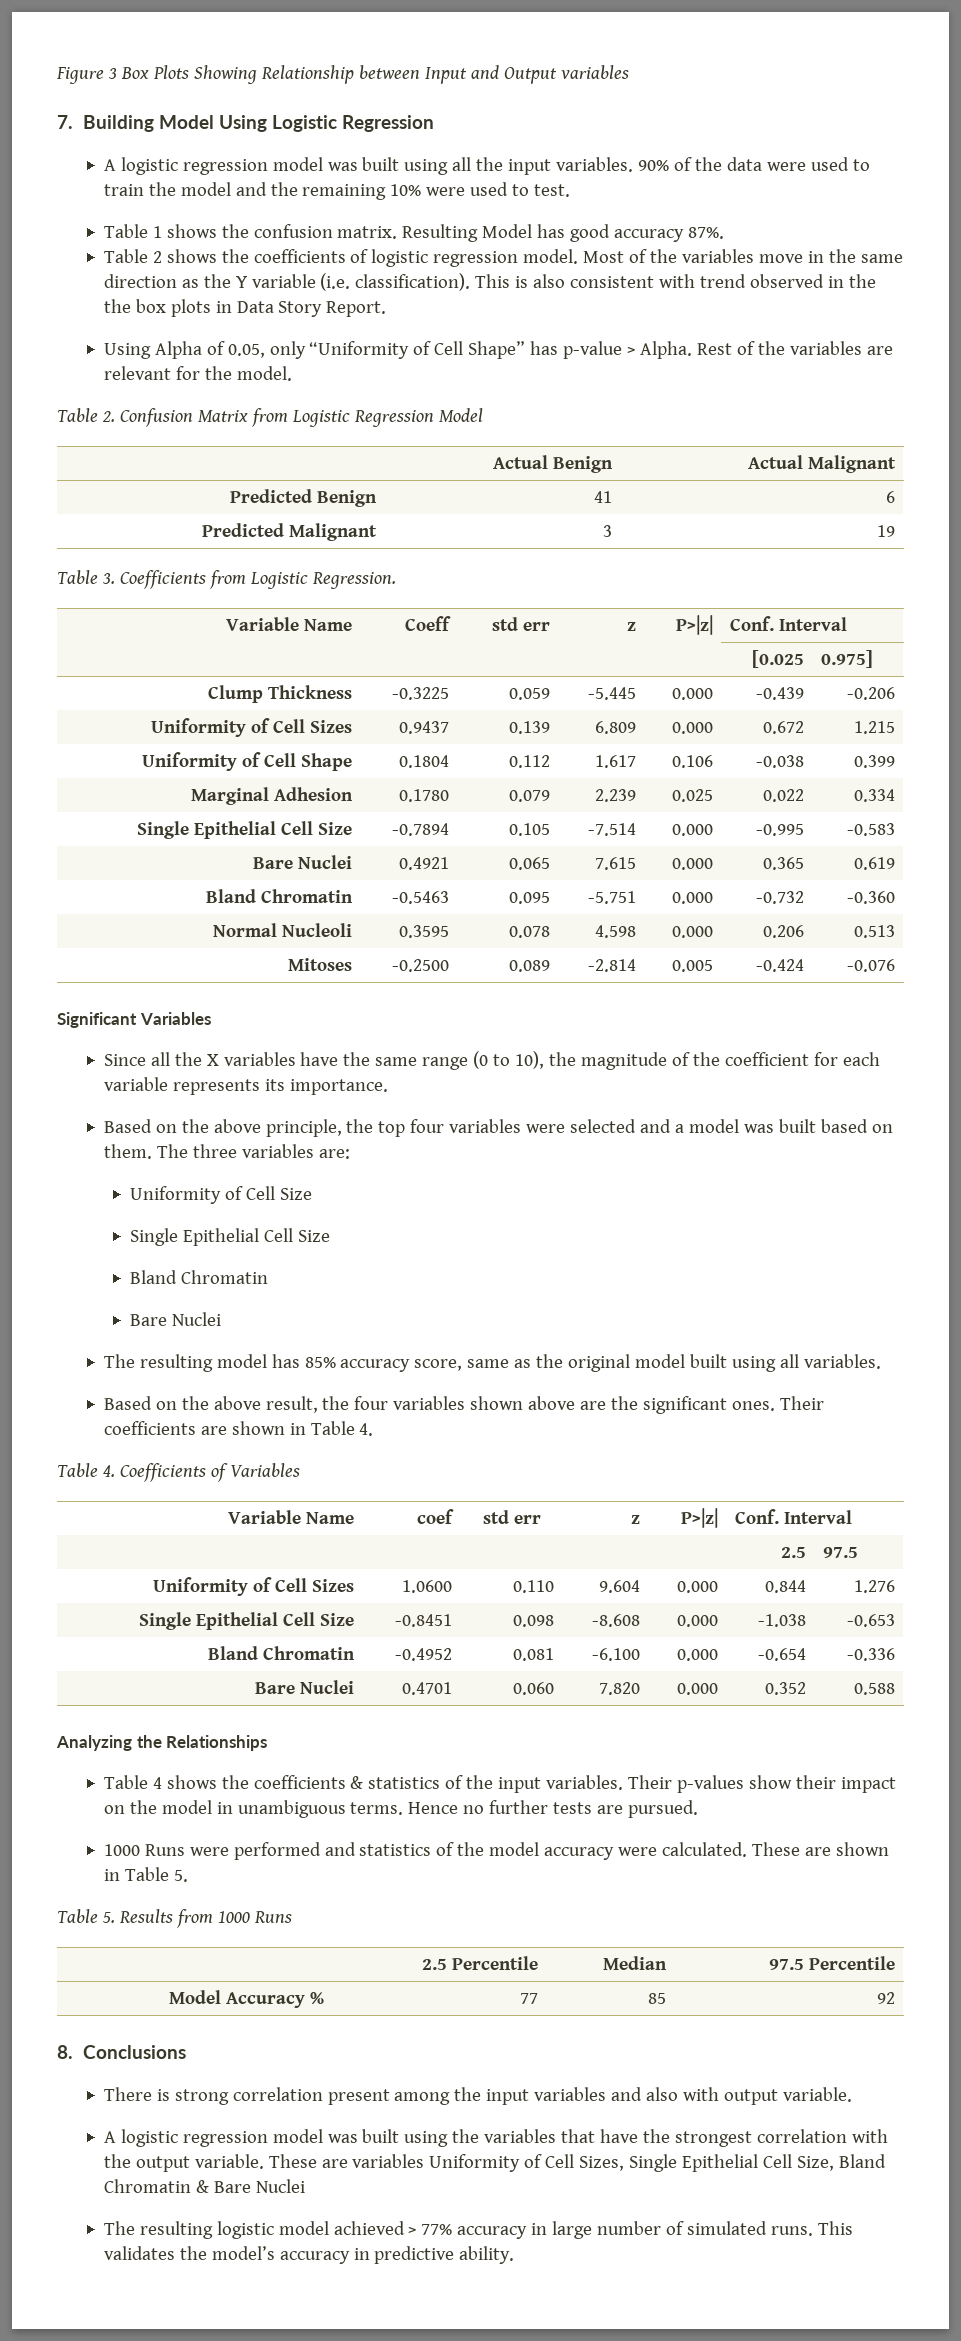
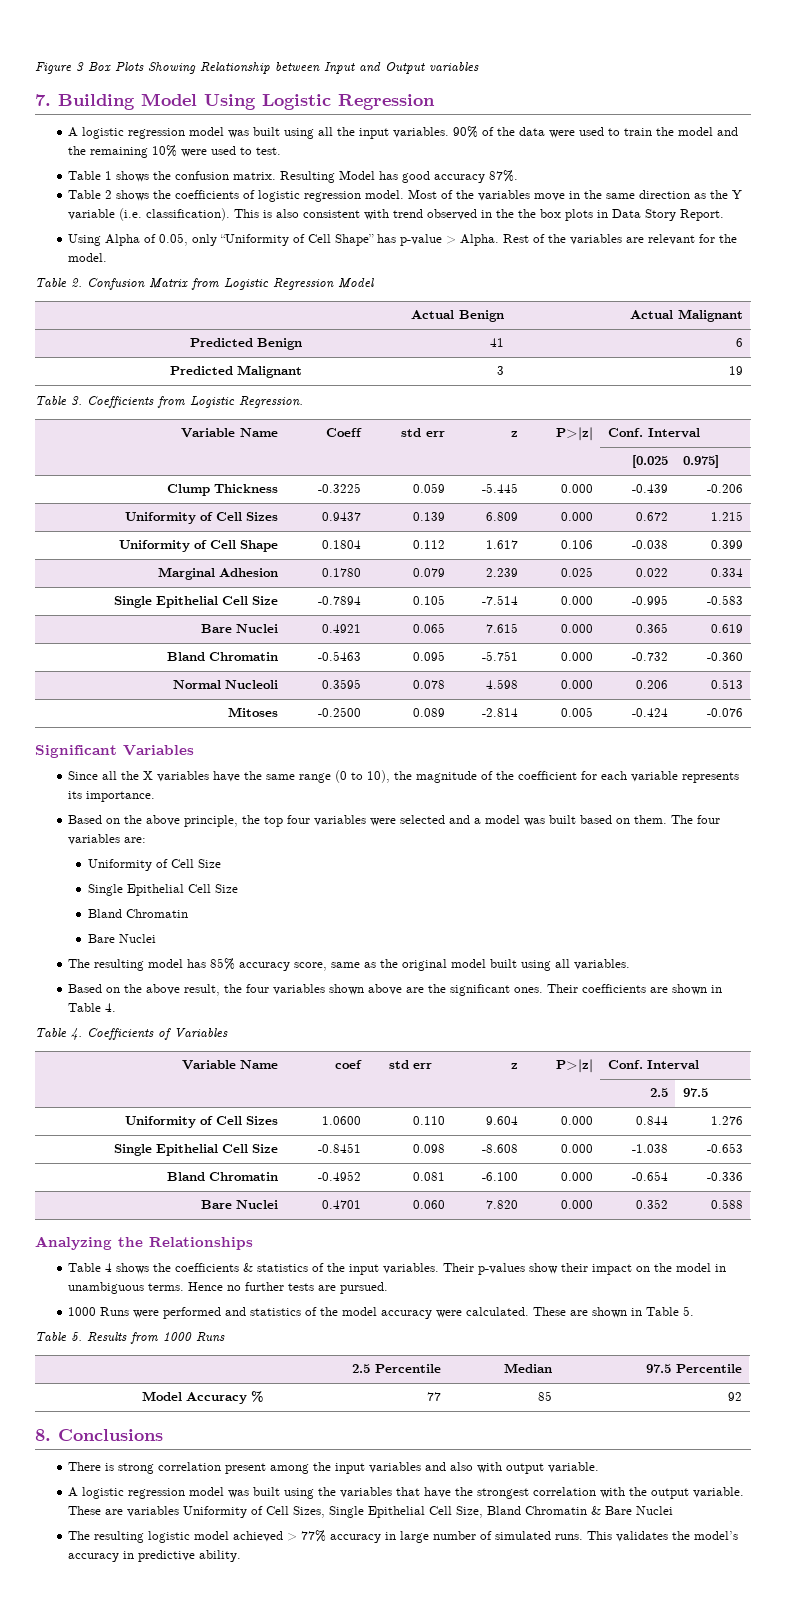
- The three variables are:
+ The four variables are:

